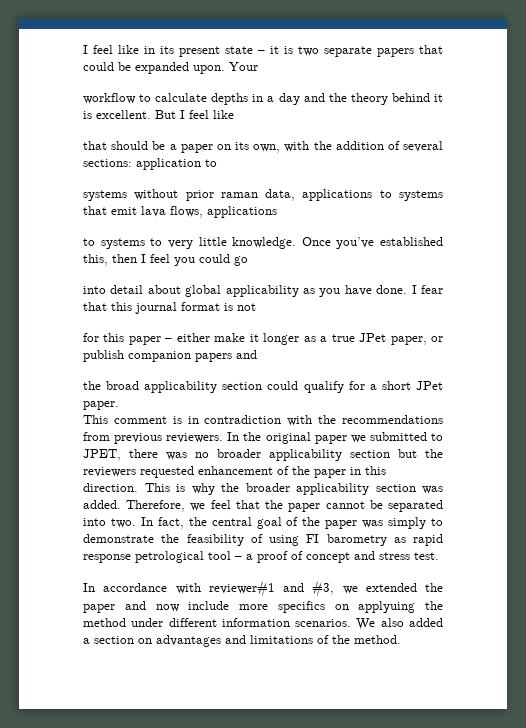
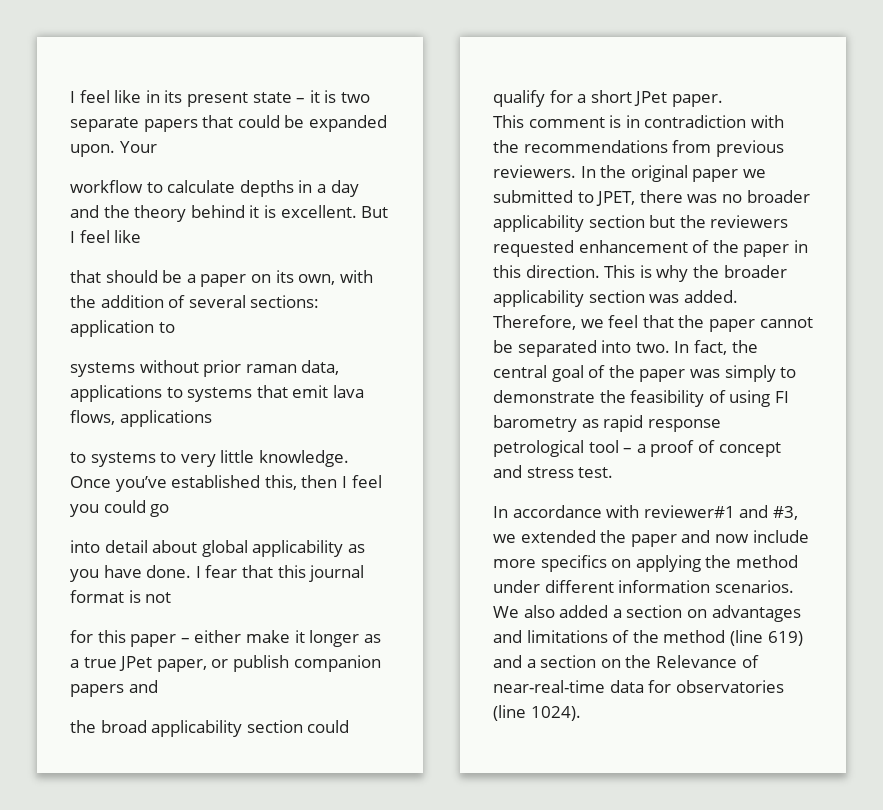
- In accordance with reviewer#1 and #3, we extended the paper and now include more specifics on applyuing the method under different information scenarios.
+ In accordance with reviewer#1 and #3, we extended the paper and now include more specifics on applying the method under different information scenarios.
- We also added a section on advantages and limitations of the method.
+ We also added a section on advantages and limitations of the method (line 619) and a section on the Relevance of near-real-time data for observatories (line 1024).

